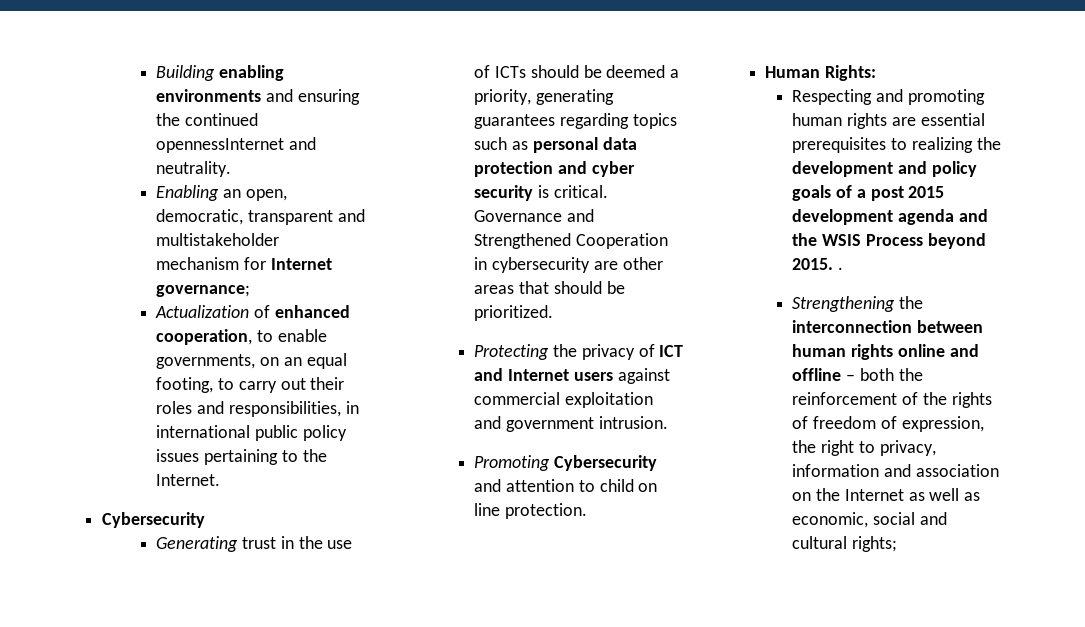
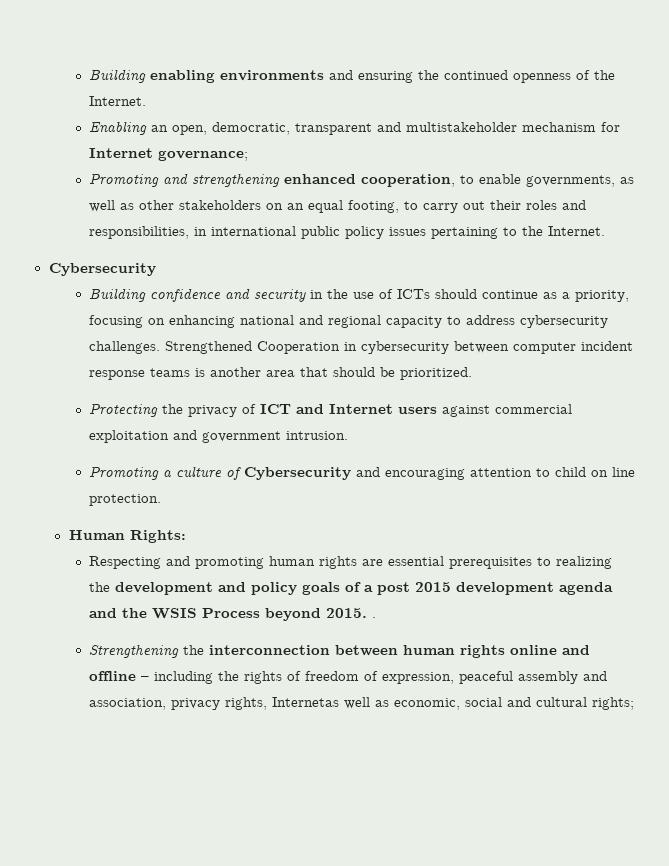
- Building enabling environments and ensuring the continued opennessInternet and neutrality.
+ Building enabling environments and ensuring the continued openness of the Internet.
- Actualization of enhanced cooperation, to enable governments, on an equal footing, to carry out their roles and responsibilities, in international public policy issues pertaining to the Internet.
+ Promoting and strengthening enhanced cooperation, to enable governments, as well as other stakeholders on an equal footing, to carry out their roles and responsibilities, in international public policy issues pertaining to the Internet.
- Generating trust in the use of ICTs should be deemed a priority, generating guarantees regarding topics such as personal data protection and cyber security is critical. Governance and Strengthened Cooperation in cybersecurity are other areas that should be prioritized.
+ Building confidence and security in the use of ICTs should continue as a priority, focusing on enhancing national and regional capacity to address cybersecurity challenges. Strengthened Cooperation in cybersecurity between computer incident response teams is another area that should be prioritized.
- Promoting Cybersecurity and attention to child on line protection.
+ Promoting a culture of Cybersecurity and encouraging attention to child on line protection.
- Strengthening the interconnection between human rights online and offline – both the reinforcement of the rights of freedom of expression, the right to privacy, information and association on the Internet as well as economic, social and cultural rights;
+ Strengthening the interconnection between human rights online and offline – including the rights of freedom of expression, peaceful assembly and association, privacy rights, Internetas well as economic, social and cultural rights;

